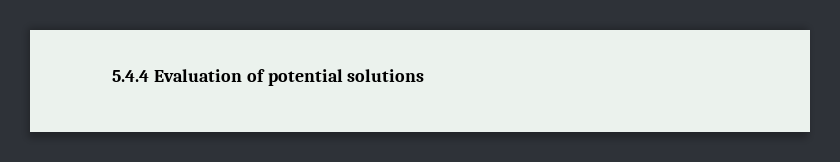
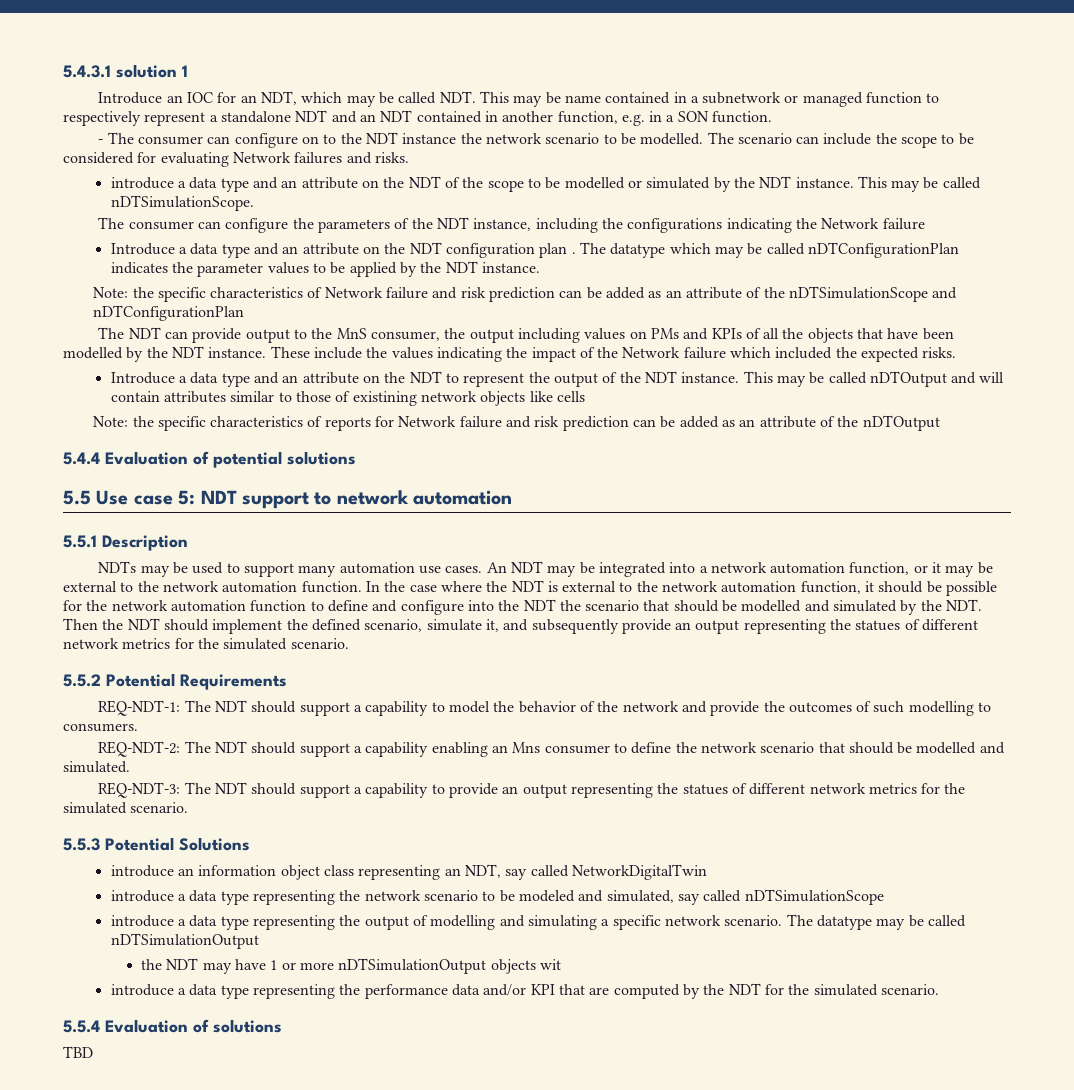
+ 5.4.3.1 solution 1
+ Introduce an IOC for an NDT, which may be called NDT. This may be name contained in a subnetwork or managed function to respectively represent a standalone NDT and an NDT contained in another function, e.g. in a SON function.
+ - The consumer can configure on to the NDT instance the network scenario to be modelled. The scenario can include the scope to be considered for evaluating Network failures and risks.
+ introduce a data type and an attribute on the NDT of the scope to be modelled or simulated by the NDT instance. This may be called nDTSimulationScope.
+ The consumer can configure the parameters of the NDT instance, including the configurations indicating the Network failure
+ Introduce a data type and an attribute on the NDT configuration plan . The datatype which may be called nDTConfigurationPlan indicates the parameter values to be applied by the NDT instance.
+ Note: the specific characteristics of Network failure and risk prediction can be added as an attribute of the nDTSimulationScope and nDTConfigurationPlan
+ The NDT can provide output to the MnS consumer, the output including values on PMs and KPIs of all the objects that have been modelled by the NDT instance. These include the values indicating the impact of the Network failure which included the expected risks.
+ Introduce a data type and an attribute on the NDT to represent the output of the NDT instance. This may be called nDTOutput and will contain attributes similar to those of existining network objects like cells
+ Note: the specific characteristics of reports for Network failure and risk prediction can be added as an attribute of the nDTOutput
+ 5.5 Use case 5: NDT support to network automation
+ 5.5.1 Description
+ NDTs may be used to support many automation use cases. An NDT may be integrated into a network automation function, or it may be external to the network automation function. In the case where the NDT is external to the network automation function, it should be possible for the network automation function to define and configure into the NDT the scenario that should be modelled and simulated by the NDT. Then the NDT should implement the defined scenario, simulate it, and subsequently provide an output representing the statues of different network metrics for the simulated scenario.
+ 5.5.2 Potential Requirements
+ REQ-NDT-1: The NDT should support a capability to model the behavior of the network and provide the outcomes of such modelling to consumers.
+ REQ-NDT-2: The NDT should support a capability enabling an Mns consumer to define the network scenario that should be modelled and simulated.
+ REQ-NDT-3: The NDT should support a capability to provide an output representing the statues of different network metrics for the simulated scenario.
+ 5.5.3 Potential Solutions
+ introduce an information object class representing an NDT, say called NetworkDigitalTwin
+ introduce a data type representing the network scenario to be modeled and simulated, say called nDTSimulationScope
+ introduce a data type representing the output of modelling and simulating a specific network scenario. The datatype may be called nDTSimulationOutput
+ the NDT may have 1 or more nDTSimulationOutput objects wit
+ introduce a data type representing the performance data and/or KPI that are computed by the NDT for the simulated scenario.
+ 5.5.4 Evaluation of solutions
+ TBD

